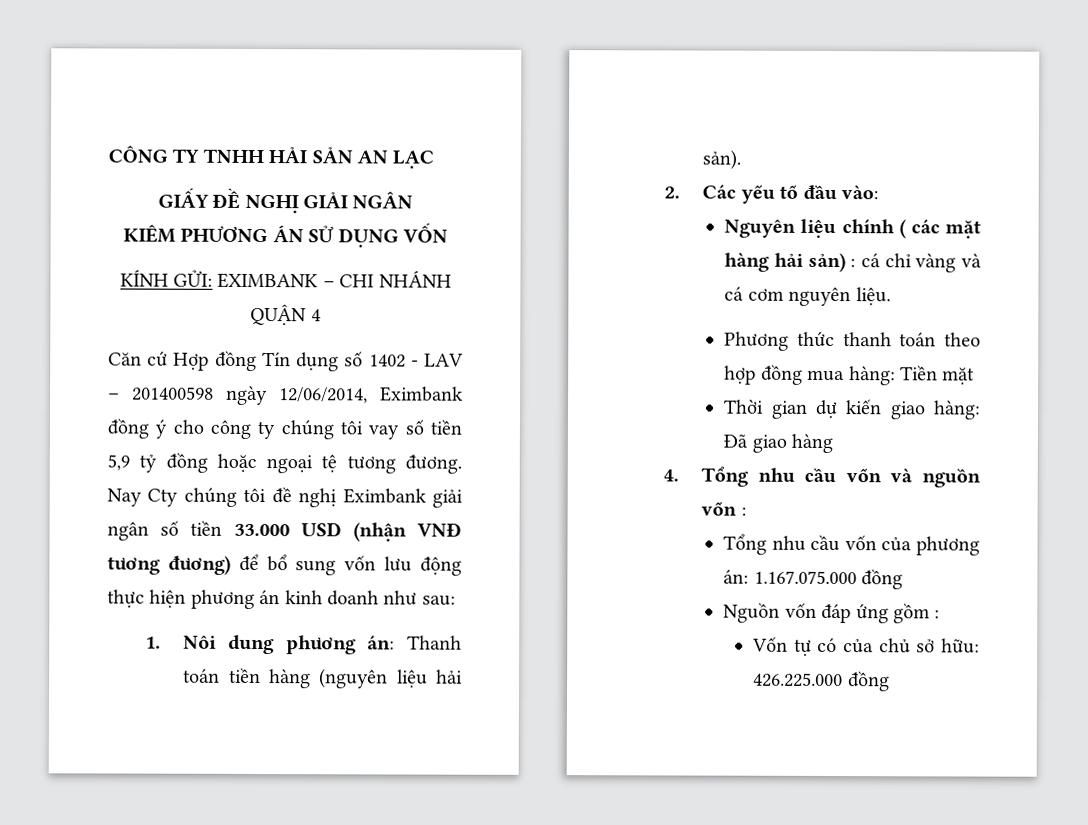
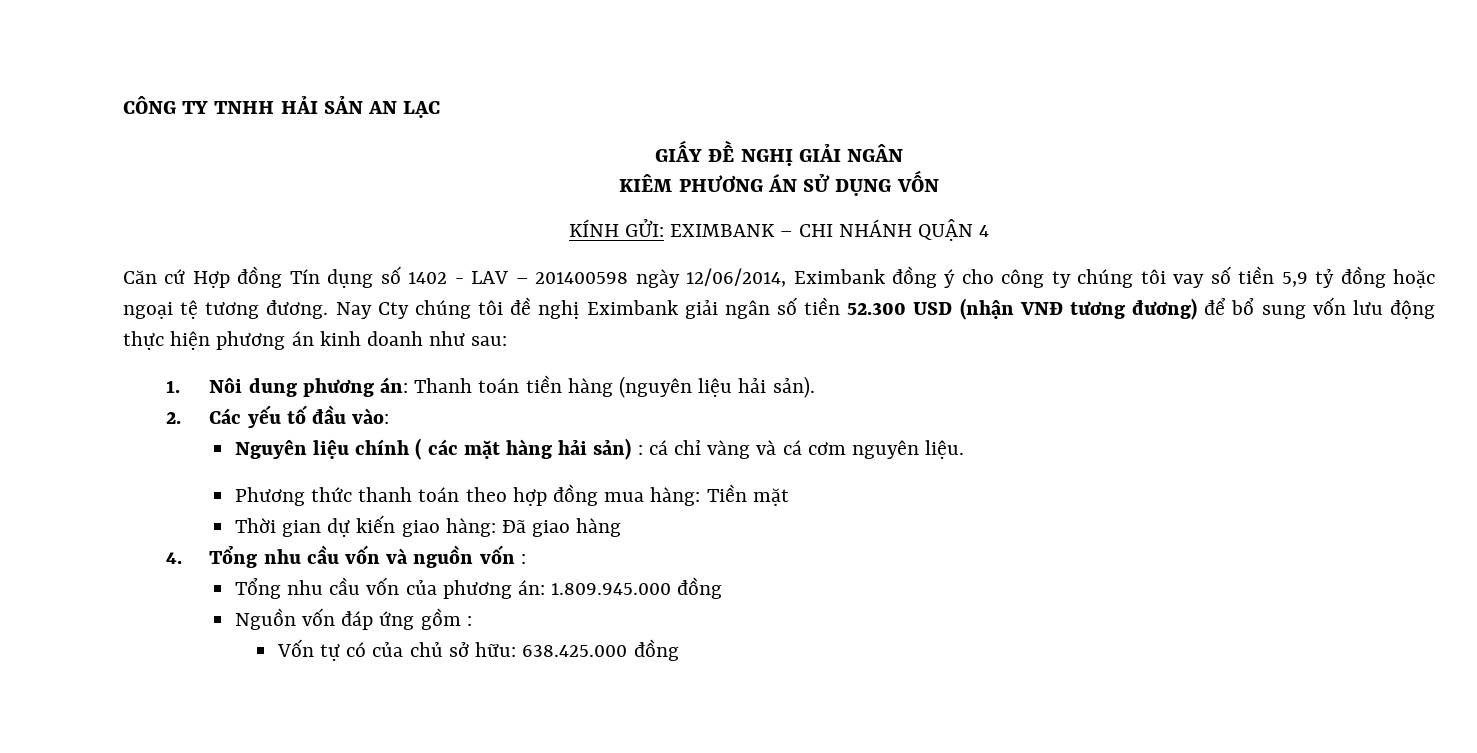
- Nay Cty chúng tôi đề nghị Eximbank giải ngân số tiền 33.000 USD (nhận VNĐ tương đương) để bổ sung vốn lưu động thực hiện phương án kinh doanh như sau:
+ Nay Cty chúng tôi đề nghị Eximbank giải ngân số tiền 52.300 USD (nhận VNĐ tương đương) để bổ sung vốn lưu động thực hiện phương án kinh doanh như sau:
- Tổng nhu cầu vốn của phương án: 1.167.075.000 đồng
+ Tổng nhu cầu vốn của phương án: 1.809.945.000 đồng
- Vốn tự có của chủ sở hữu: 426.225.000 đồng
+ Vốn tự có của chủ sở hữu: 638.425.000 đồng

